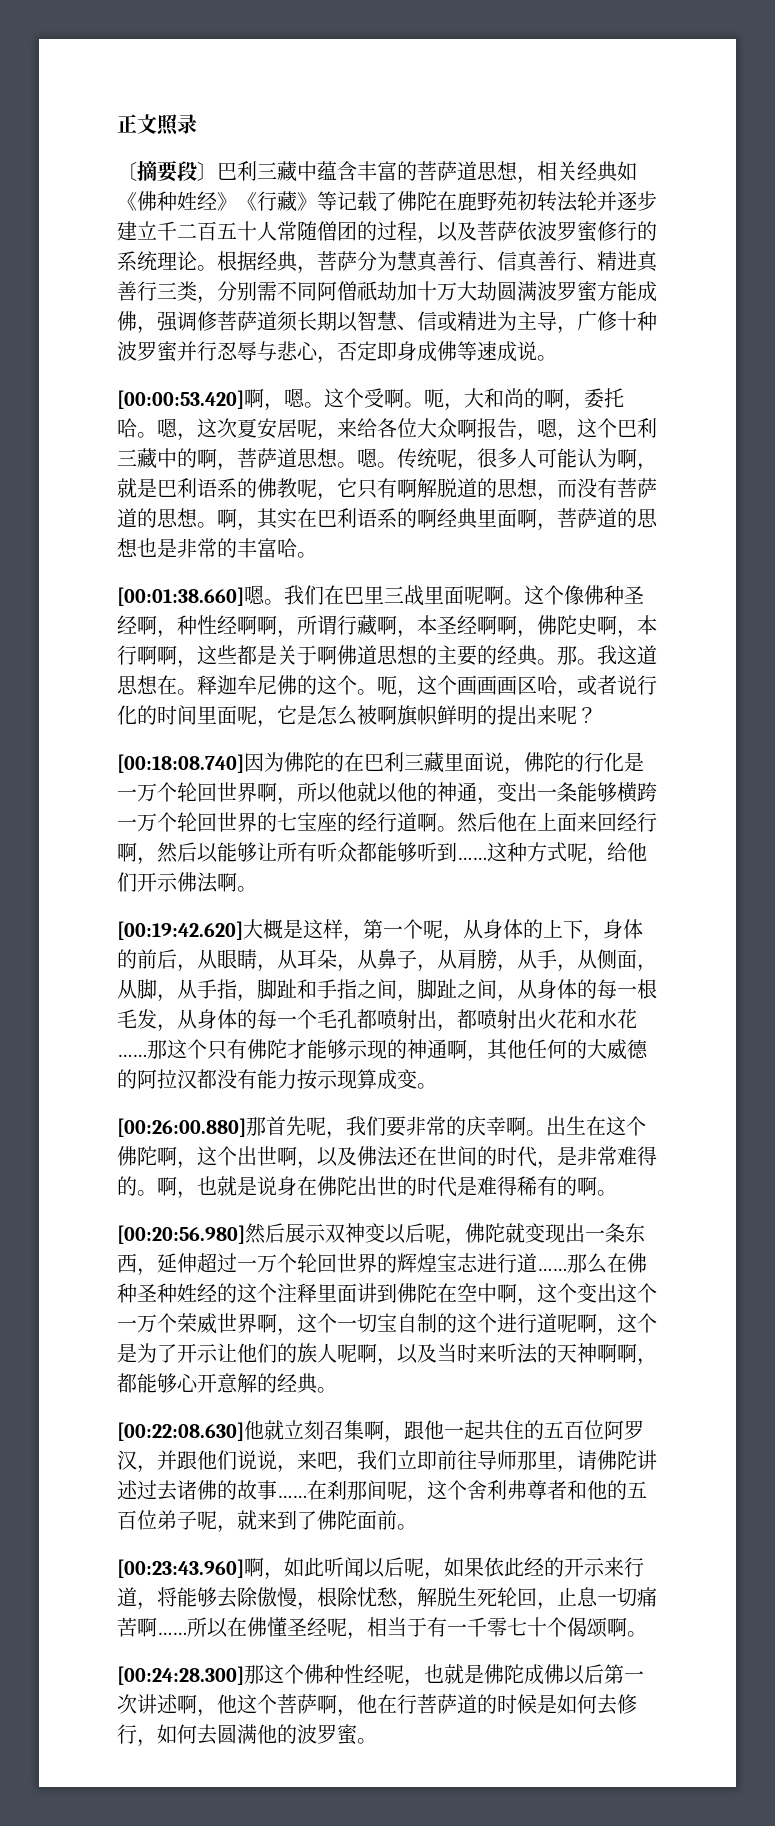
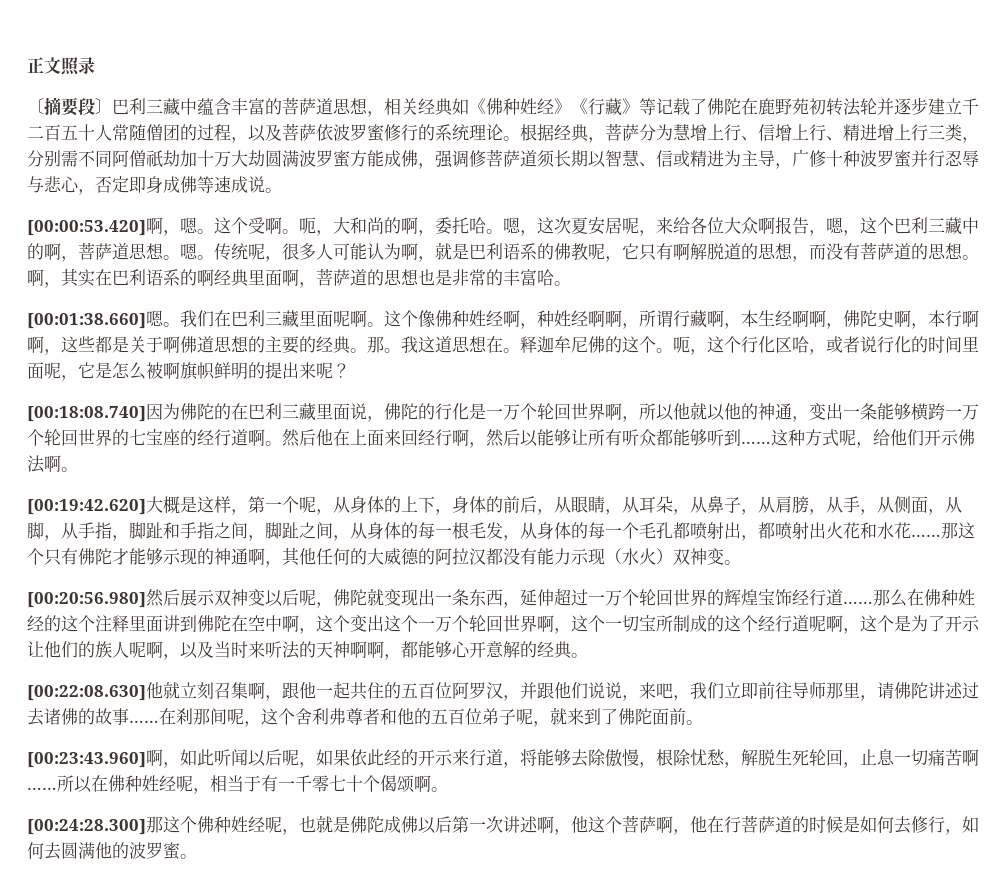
- 根据经典，菩萨分为慧真善行、信真善行、精进真善行三类，分别需不同阿僧祇劫加十万大劫圆满波罗蜜方能成佛，强调修菩萨道须长期以智慧、信或精进为主导，广修十种波罗蜜并行忍辱与悲心，否定即身成佛等速成说。
+ 根据经典，菩萨分为慧增上行、信增上行、精进增上行三类，分别需不同阿僧祇劫加十万大劫圆满波罗蜜方能成佛，强调修菩萨道须长期以智慧、信或精进为主导，广修十种波罗蜜并行忍辱与悲心，否定即身成佛等速成说。
- 我们在巴里三战里面呢啊。
+ 我们在巴利三藏里面呢啊。
- 这个像佛种圣经啊，种性经啊啊，所谓行藏啊，本圣经啊啊，佛陀史啊，本行啊啊，这些都是关于啊佛道思想的主要的经典。
+ 这个像佛种姓经啊，种姓经啊啊，所谓行藏啊，本生经啊啊，佛陀史啊，本行啊啊，这些都是关于啊佛道思想的主要的经典。
- 呃，这个画画画区哈，或者说行化的时间里面呢，它是怎么被啊旗帜鲜明的提出来呢？
+ 呃，这个行化区哈，或者说行化的时间里面呢，它是怎么被啊旗帜鲜明的提出来呢？
- 那这个只有佛陀才能够示现的神通啊，其他任何的大威德的阿拉汉都没有能力按示现算成变。
- [00:26:00.880]那首先呢，我们要非常的庆幸啊。出生在这个佛陀啊，这个出世啊，以及佛法还在世间的时代，是非常难得的。啊，也就是说身在佛陀出世的时代是难得稀有的啊。
+ 那这个只有佛陀才能够示现的神通啊，其他任何的大威德的阿拉汉都没有能力示现（水火）双神变。
- [00:20:56.980]然后展示双神变以后呢，佛陀就变现出一条东西，延伸超过一万个轮回世界的辉煌宝志进行道……
+ [00:20:56.980]然后展示双神变以后呢，佛陀就变现出一条东西，延伸超过一万个轮回世界的辉煌宝饰经行道……
- 那么在佛种圣种姓经的这个注释里面讲到佛陀在空中啊，这个变出这个一万个荣威世界啊，这个一切宝自制的这个进行道呢啊，这个是为了开示让他们的族人呢啊，以及当时来听法的天神啊啊，都能够心开意解的经典。
+ 那么在佛种姓经的这个注释里面讲到佛陀在空中啊，这个变出这个一万个轮回世界啊，这个一切宝所制成的这个经行道呢啊，这个是为了开示让他们的族人呢啊，以及当时来听法的天神啊啊，都能够心开意解的经典。
- 所以在佛懂圣经呢，相当于有一千零七十个偈颂啊。
+ 所以在佛种姓经呢，相当于有一千零七十个偈颂啊。
- [00:24:28.300]那这个佛种性经呢，也就是佛陀成佛以后第一次讲述啊，他这个菩萨啊，他在行菩萨道的时候是如何去修行，如何去圆满他的波罗蜜。
+ [00:24:28.300]那这个佛种姓经呢，也就是佛陀成佛以后第一次讲述啊，他这个菩萨啊，他在行菩萨道的时候是如何去修行，如何去圆满他的波罗蜜。

